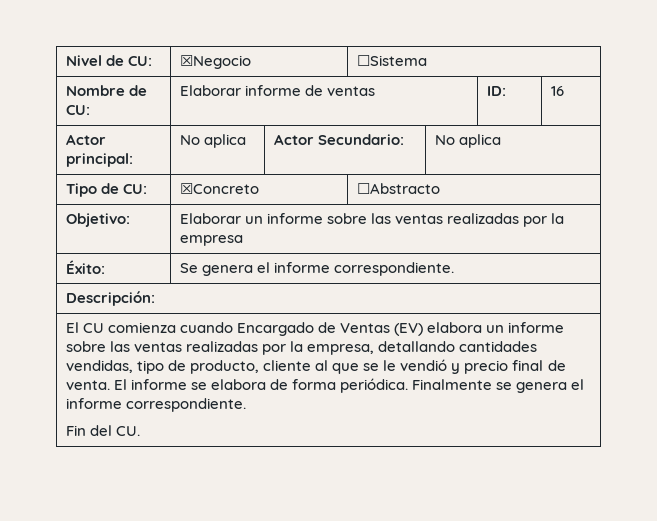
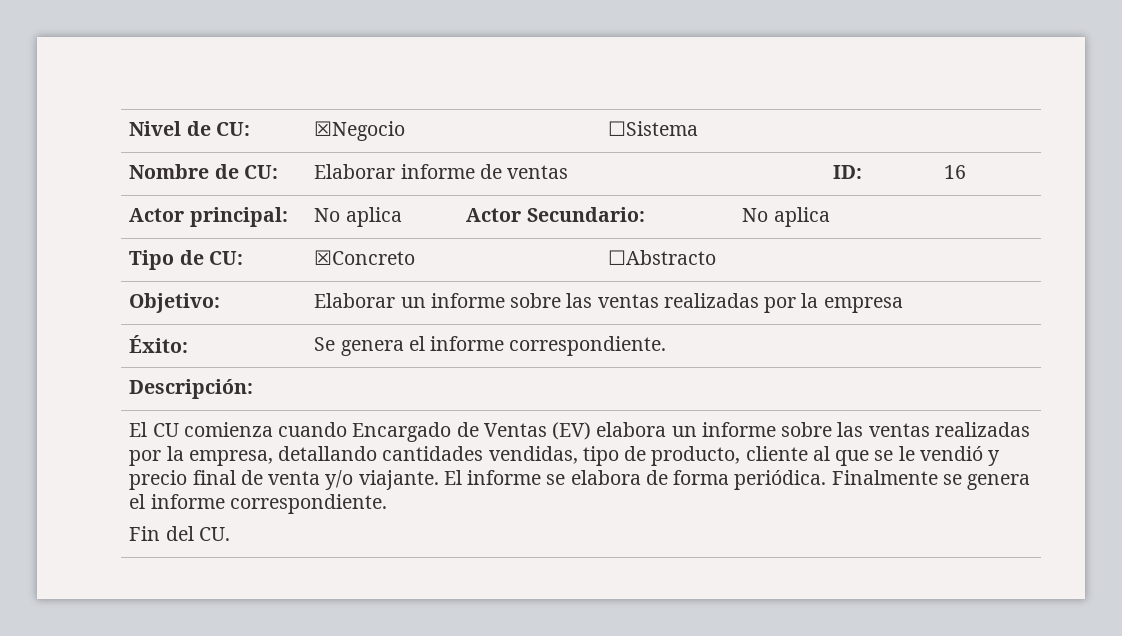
- El CU comienza cuando Encargado de Ventas (EV) elabora un informe sobre las ventas realizadas por la empresa, detallando cantidades vendidas, tipo de producto, cliente al que se le vendió y precio final de venta.
+ El CU comienza cuando Encargado de Ventas (EV) elabora un informe sobre las ventas realizadas por la empresa, detallando cantidades vendidas, tipo de producto, cliente al que se le vendió y precio final de venta y/o viajante.

